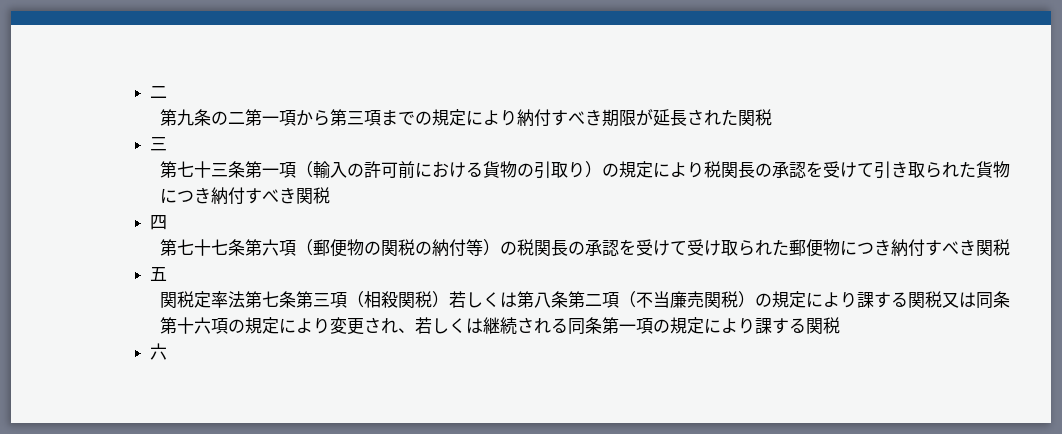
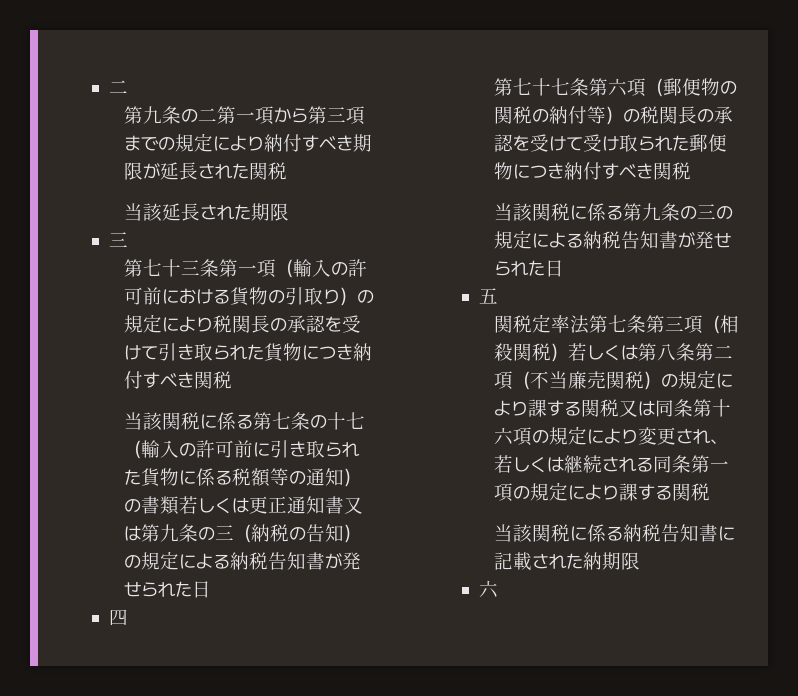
+ 当該延長された期限
+ 当該関税に係る第七条の十七（輸入の許可前に引き取られた貨物に係る税額等の通知）の書類若しくは更正通知書又は第九条の三（納税の告知）の規定による納税告知書が発せられた日
+ 当該関税に係る第九条の三の規定による納税告知書が発せられた日
+ 当該関税に係る納税告知書に記載された納期限

